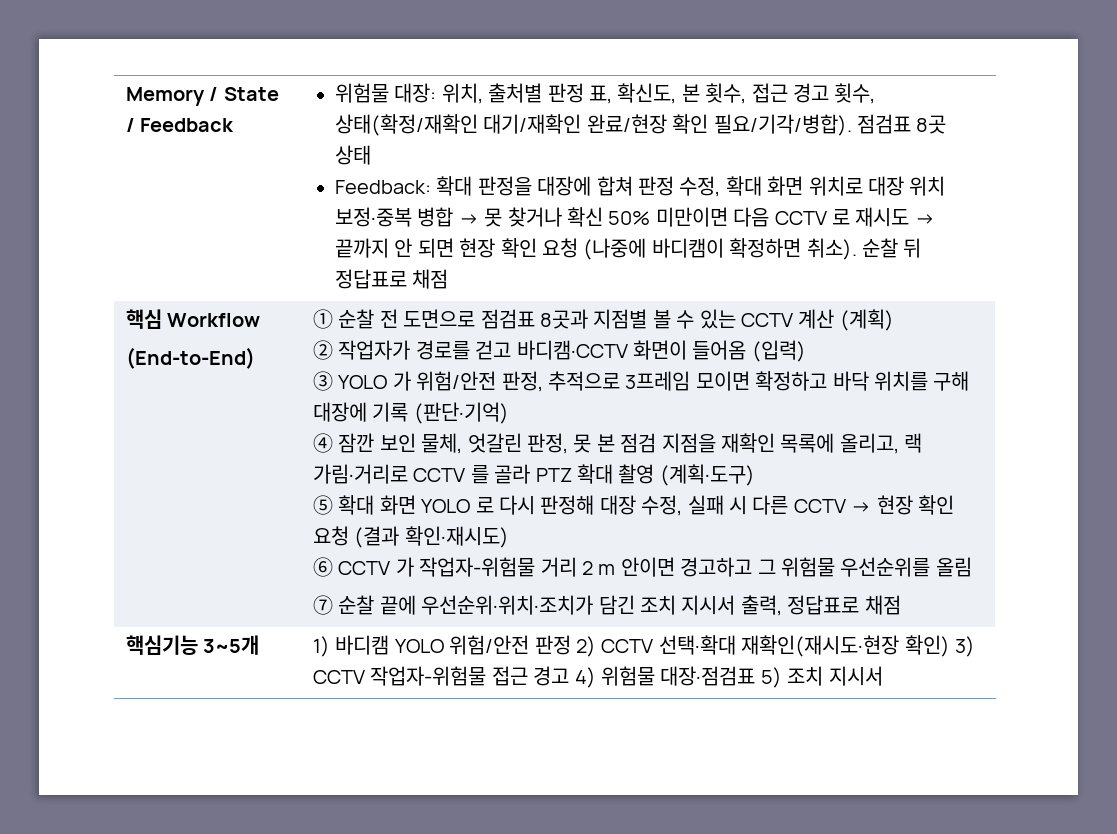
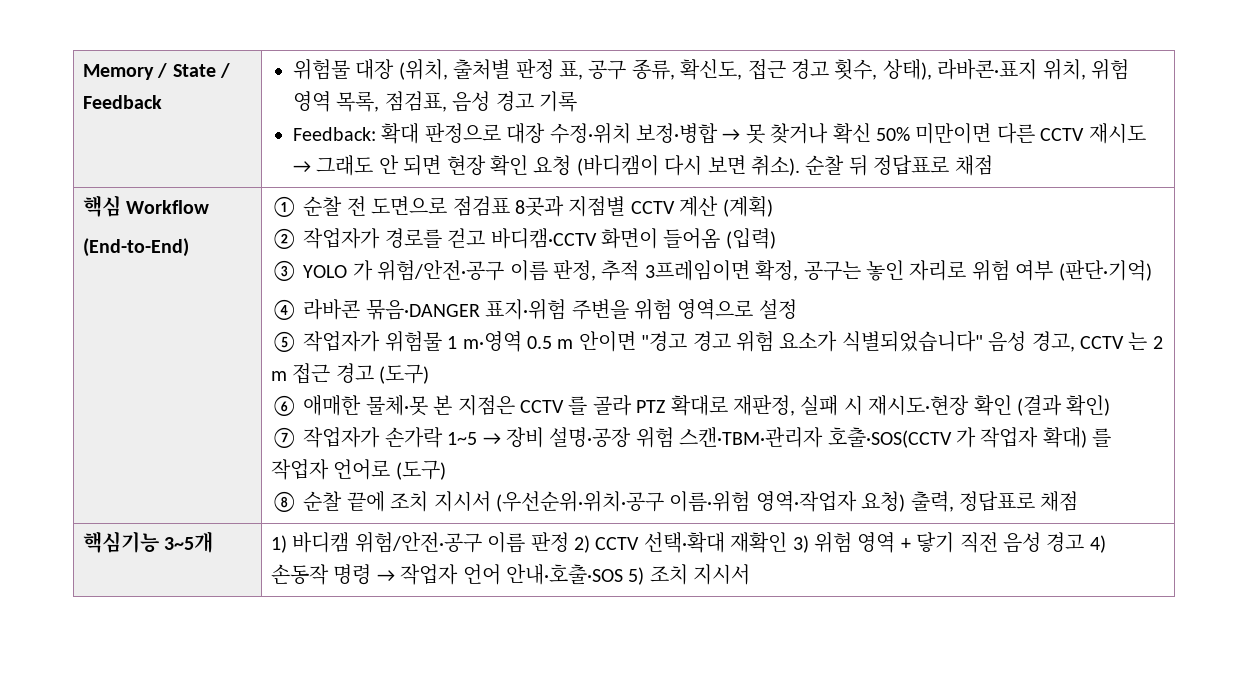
- 위험물 대장: 위치, 출처별 판정 표, 확신도, 본 횟수, 접근 경고 횟수, 상태(확정/재확인 대기/재확인 완료/현장 확인 필요/기각/병합). 점검표 8곳 상태
- Feedback: 확대 판정을 대장에 합쳐 판정 수정, 확대 화면 위치로 대장 위치 보정·중복 병합 → 못 찾거나 확신 50% 미만이면 다음 CCTV 로 재시도 → 끝까지 안 되면 현장 확인 요청 (나중에 바디캠이 확정하면 취소).
+ 위험물 대장 (위치, 출처별 판정 표, 공구 종류, 확신도, 접근 경고 횟수, 상태), 라바콘·표지 위치, 위험 영역 목록, 점검표, 음성 경고 기록
+ Feedback: 확대 판정으로 대장 수정·위치 보정·병합 → 못 찾거나 확신 50% 미만이면 다른 CCTV 재시도 → 그래도 안 되면 현장 확인 요청 (바디캠이 다시 보면 취소).
- ① 순찰 전 도면으로 점검표 8곳과 지점별 볼 수 있는 CCTV 계산 (계획)
+ ① 순찰 전 도면으로 점검표 8곳과 지점별 CCTV 계산 (계획)
- ③ YOLO 가 위험/안전 판정, 추적으로 3프레임 모이면 확정하고 바닥 위치를 구해 대장에 기록 (판단·기억)
- ④ 잠깐 보인 물체, 엇갈린 판정, 못 본 점검 지점을 재확인 목록에 올리고, 랙 가림·거리로 CCTV 를 골라 PTZ 확대 촬영 (계획·도구)
- ⑤ 확대 화면 YOLO 로 다시 판정해 대장 수정, 실패 시 다른 CCTV → 현장 확인 요청 (결과 확인·재시도)
- ⑥ CCTV 가 작업자-위험물 거리 2 m 안이면 경고하고 그 위험물 우선순위를 올림
- ⑦ 순찰 끝에 우선순위·위치·조치가 담긴 조치 지시서 출력, 정답표로 채점
+ ③ YOLO 가 위험/안전·공구 이름 판정, 추적 3프레임이면 확정, 공구는 놓인 자리로 위험 여부 (판단·기억)
+ ④ 라바콘 묶음·DANGER 표지·위험 주변을 위험 영역으로 설정
+ ⑤ 작업자가 위험물 1 m·영역 0.5 m 안이면 "경고 경고 위험 요소가 식별되었습니다" 음성 경고, CCTV 는 2 m 접근 경고 (도구)
+ ⑥ 애매한 물체·못 본 지점은 CCTV 를 골라 PTZ 확대로 재판정, 실패 시 재시도·현장 확인 (결과 확인)
+ ⑦ 작업자가 손가락 1~5 → 장비 설명·공장 위험 스캔·TBM·관리자 호출·SOS(CCTV 가 작업자 확대) 를 작업자 언어로 (도구)
+ ⑧ 순찰 끝에 조치 지시서 (우선순위·위치·공구 이름·위험 영역·작업자 요청) 출력, 정답표로 채점
- 핵심기능 3~5개 | 1) 바디캠 YOLO 위험/안전 판정 2) CCTV 선택·확대 재확인(재시도·현장 확인) 3) CCTV 작업자-위험물 접근 경고 4) 위험물 대장·점검표 5) 조치 지시서
+ 핵심기능 3~5개 | 1) 바디캠 위험/안전·공구 이름 판정 2) CCTV 선택·확대 재확인 3) 위험 영역 + 닿기 직전 음성 경고 4) 손동작 명령 → 작업자 언어 안내·호출·SOS 5) 조치 지시서

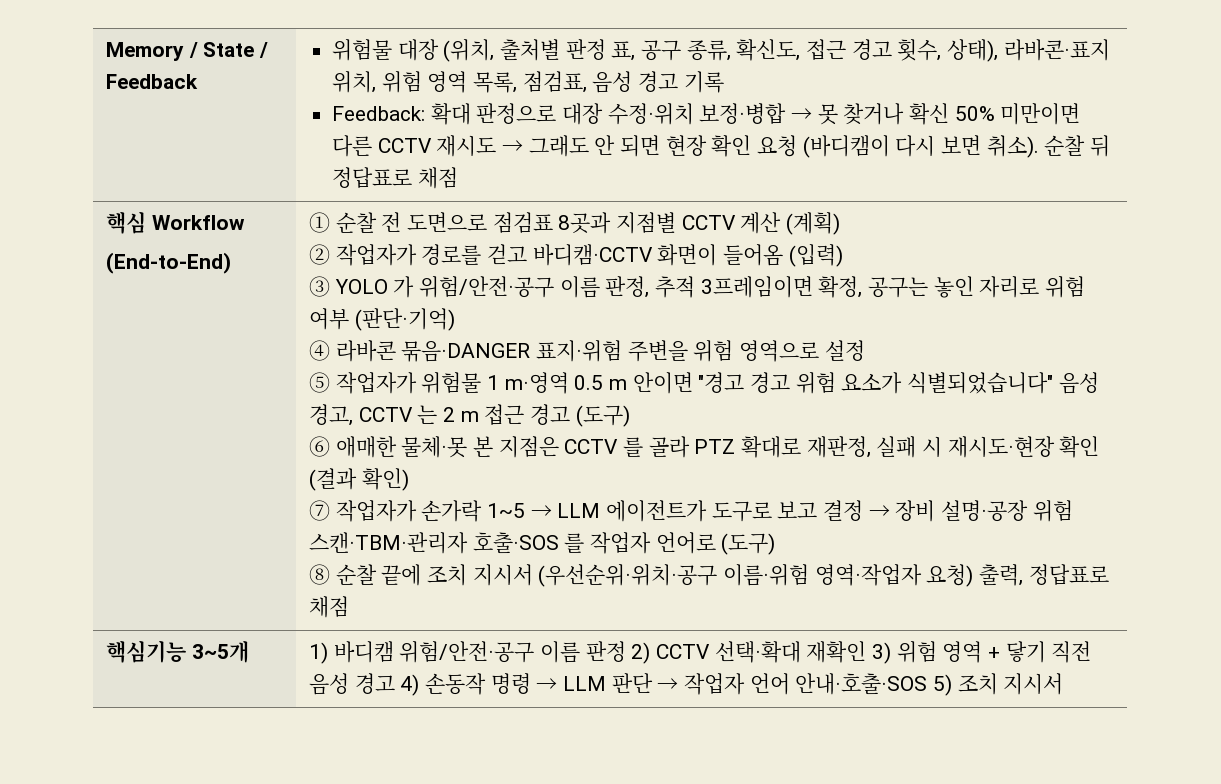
- ⑦ 작업자가 손가락 1~5 → 장비 설명·공장 위험 스캔·TBM·관리자 호출·SOS(CCTV 가 작업자 확대) 를 작업자 언어로 (도구)
+ ⑦ 작업자가 손가락 1~5 → LLM 에이전트가 도구로 보고 결정 → 장비 설명·공장 위험 스캔·TBM·관리자 호출·SOS 를 작업자 언어로 (도구)
- 핵심기능 3~5개 | 1) 바디캠 위험/안전·공구 이름 판정 2) CCTV 선택·확대 재확인 3) 위험 영역 + 닿기 직전 음성 경고 4) 손동작 명령 → 작업자 언어 안내·호출·SOS 5) 조치 지시서
+ 핵심기능 3~5개 | 1) 바디캠 위험/안전·공구 이름 판정 2) CCTV 선택·확대 재확인 3) 위험 영역 + 닿기 직전 음성 경고 4) 손동작 명령 → LLM 판단 → 작업자 언어 안내·호출·SOS 5) 조치 지시서

